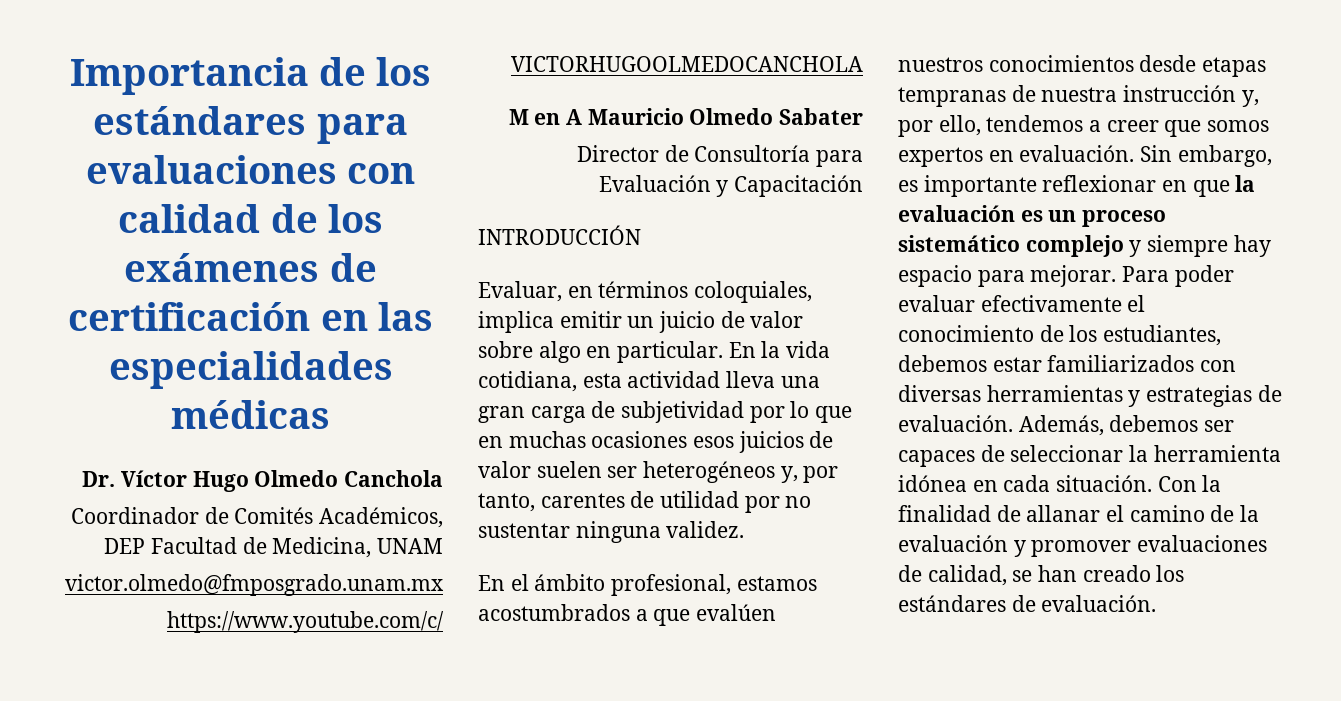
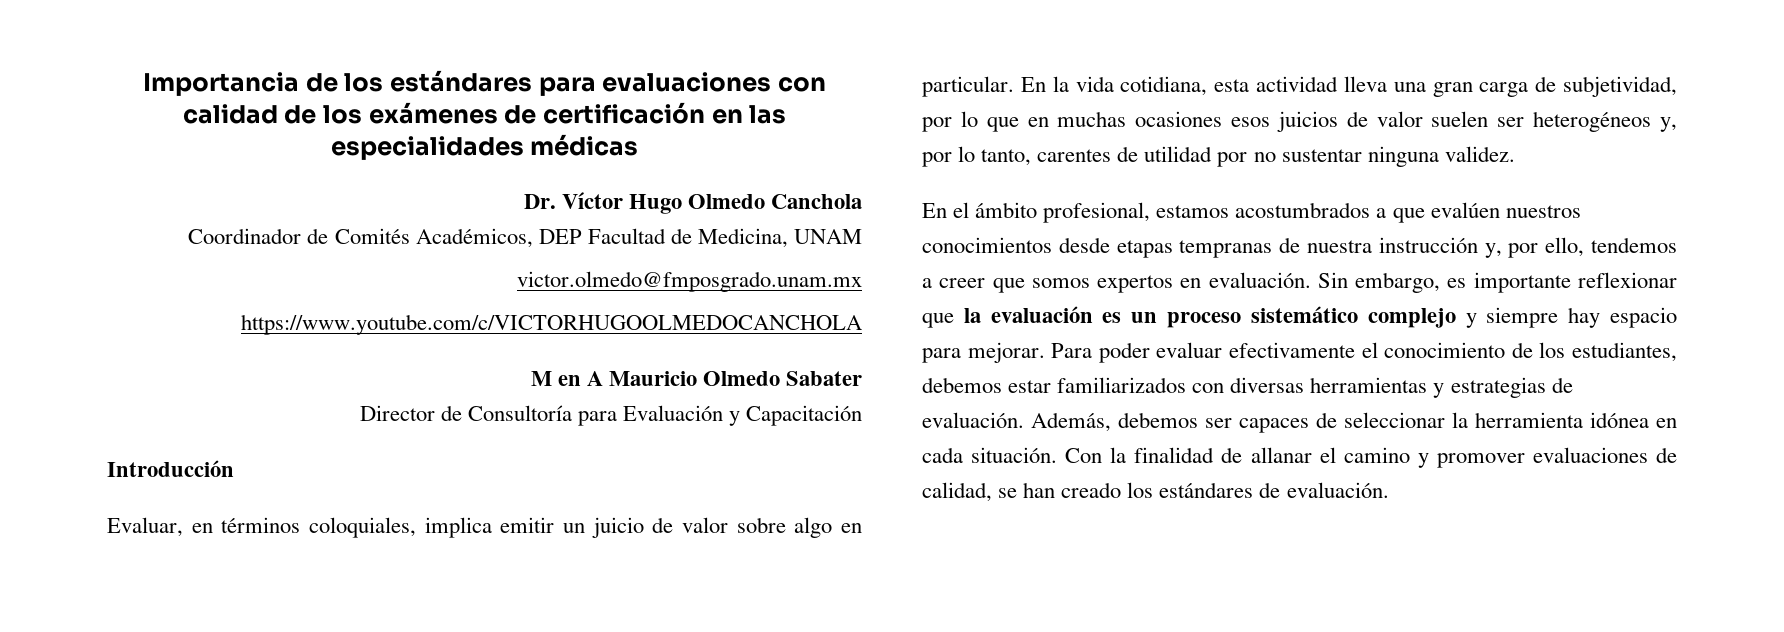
- INTRODUCCIÓN
+ Introducción
- En la vida cotidiana, esta actividad lleva una gran carga de subjetividad por lo que en muchas ocasiones esos juicios de valor suelen ser heterogéneos y, por tanto, carentes de utilidad por no sustentar ninguna validez.
+ En la vida cotidiana, esta actividad lleva una gran carga de subjetividad, por lo que en muchas ocasiones esos juicios de valor suelen ser heterogéneos y, por lo tanto, carentes de utilidad por no sustentar ninguna validez.
- Sin embargo, es importante reflexionar en que la evaluación es un proceso sistemático complejo y siempre hay espacio para mejorar.
+ Sin embargo, es importante reflexionar que la evaluación es un proceso sistemático complejo y siempre hay espacio para mejorar.
- Con la finalidad de allanar el camino de la evaluación y promover evaluaciones de calidad, se han creado los estándares de evaluación.
+ Con la finalidad de allanar el camino y promover evaluaciones de calidad, se han creado los estándares de evaluación.

